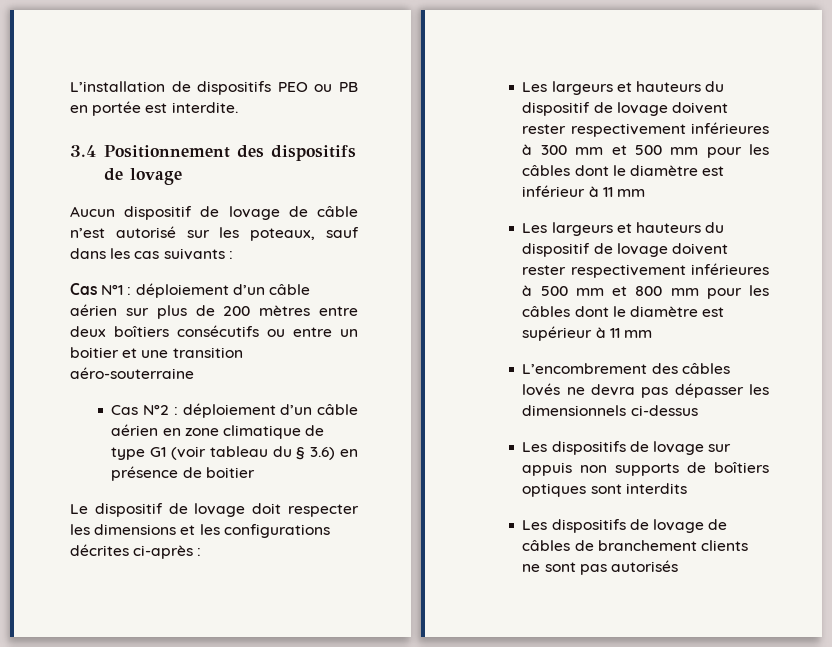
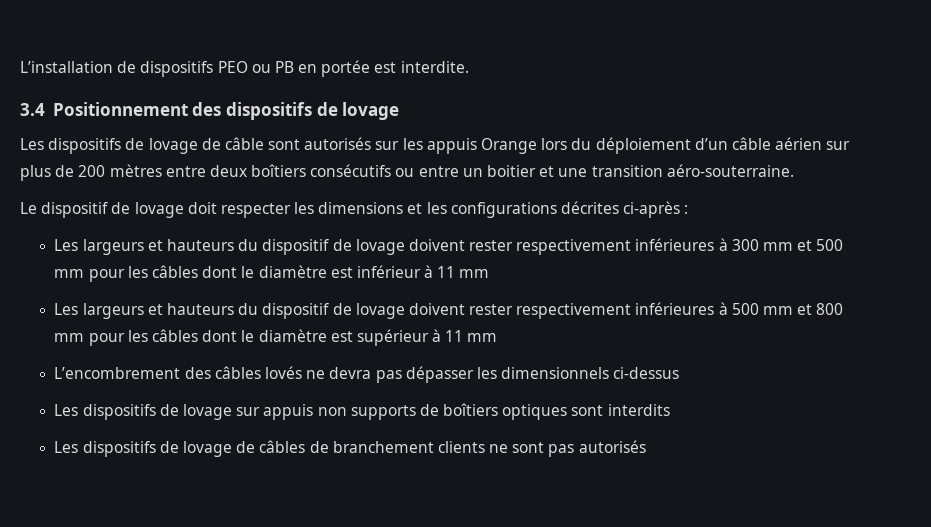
- Aucun dispositif de lovage de câble n’est autorisé sur les poteaux, sauf dans les cas suivants :
- Cas N°1 : déploiement d’un câble aérien sur plus de 200 mètres entre deux boîtiers consécutifs ou entre un boitier et une transition aéro-souterraine
- Cas N°2 : déploiement d’un câble aérien en zone climatique de type G1 (voir tableau du § 3.6) en présence de boitier
+ Les dispositifs de lovage de câble sont autorisés sur les appuis Orange lors du déploiement d’un câble aérien sur plus de 200 mètres entre deux boîtiers consécutifs ou entre un boitier et une transition aéro-souterraine.

